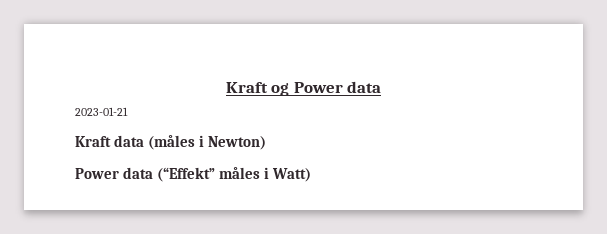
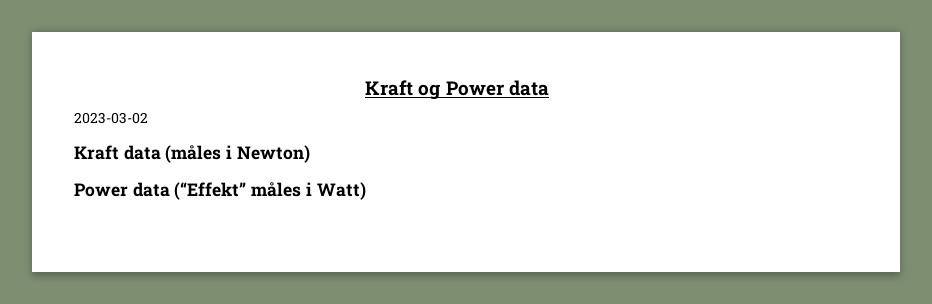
- 2023-01-21
+ 2023-03-02

